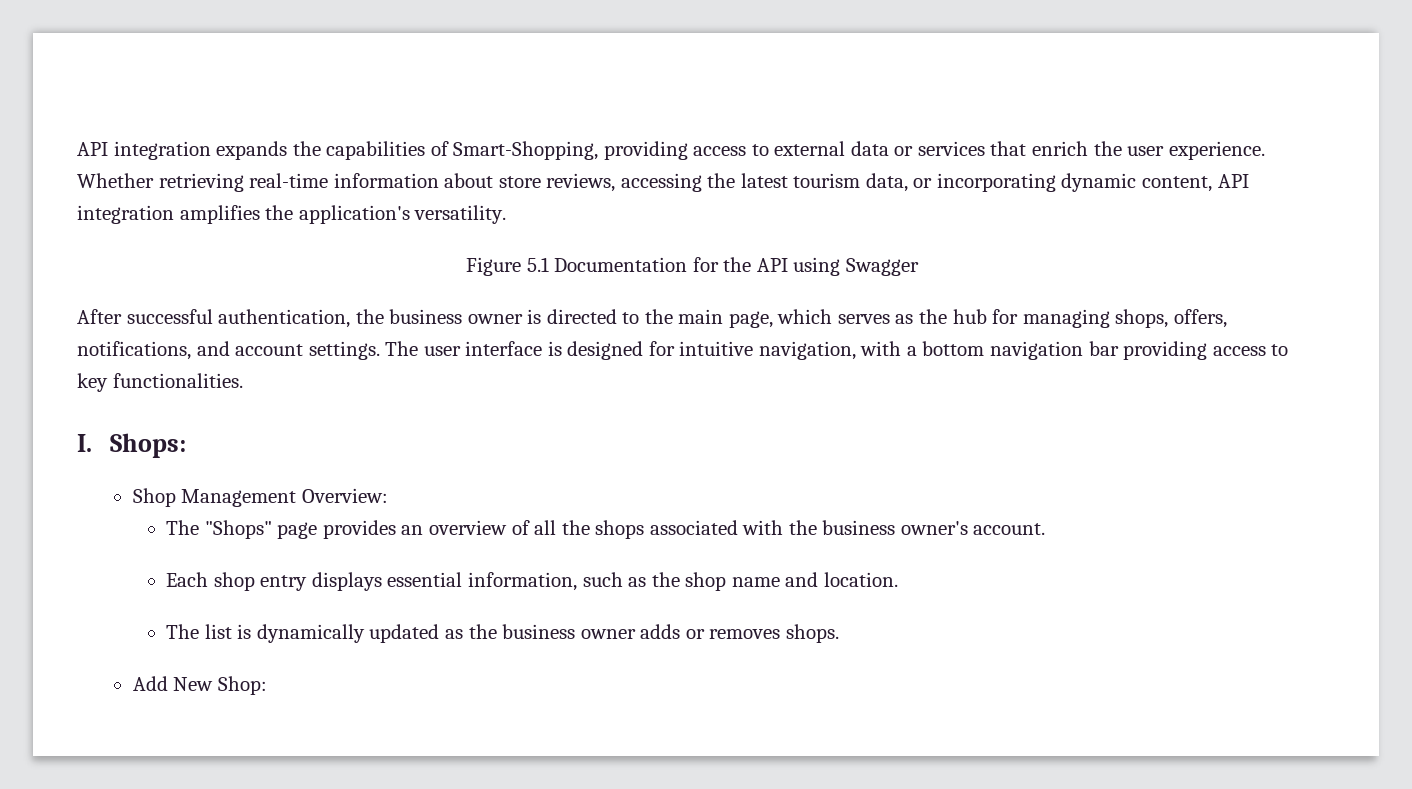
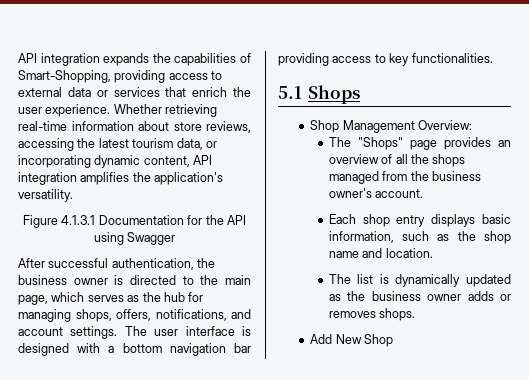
- Figure 5.1 Documentation for the API using Swagger
+ Figure 4.1.3.1 Documentation for the API using Swagger
- The user interface is designed for intuitive navigation, with a bottom navigation bar providing access to key functionalities.
+ The user interface is designed with a bottom navigation bar providing access to key functionalities.
- I. Shops:
+ 5.1 Shops
- The "Shops" page provides an overview of all the shops associated with the business owner's account.
+ The "Shops" page provides an overview of all the shops managed from the business owner's account.
- Each shop entry displays essential information, such as the shop name and location.
+ Each shop entry displays basic information, such as the shop name and location.
- Add New Shop:
+ Add New Shop

